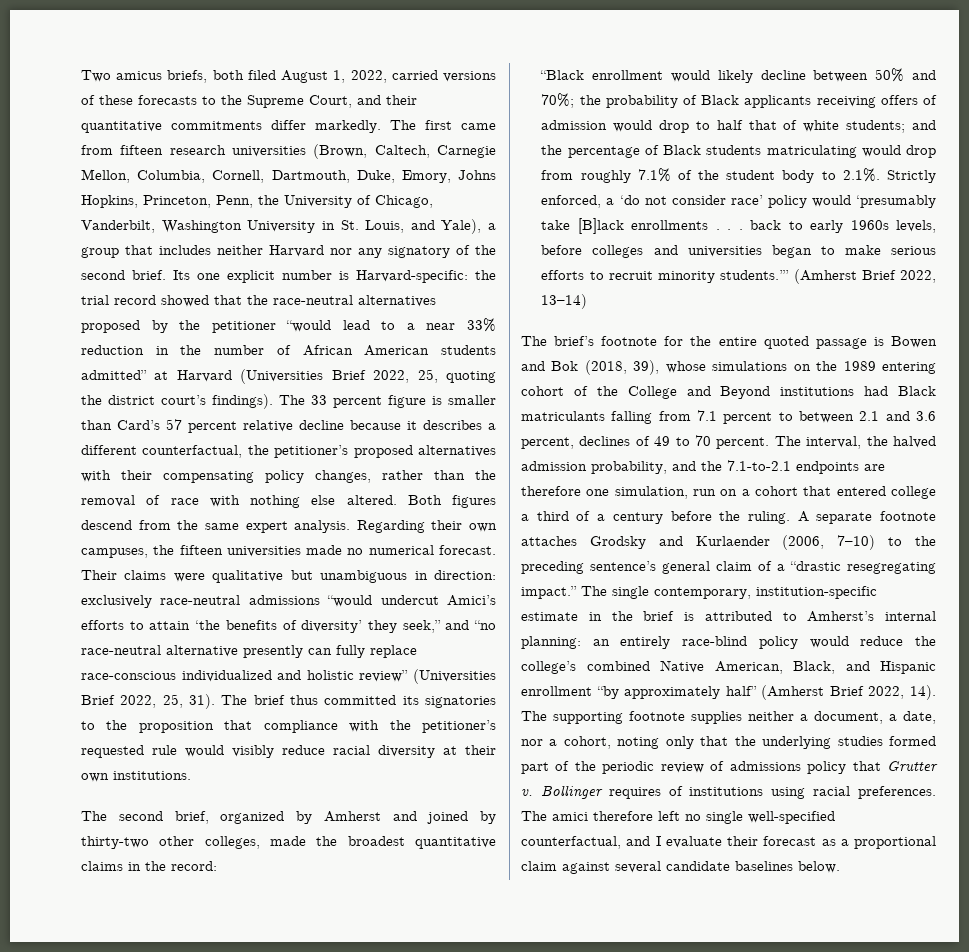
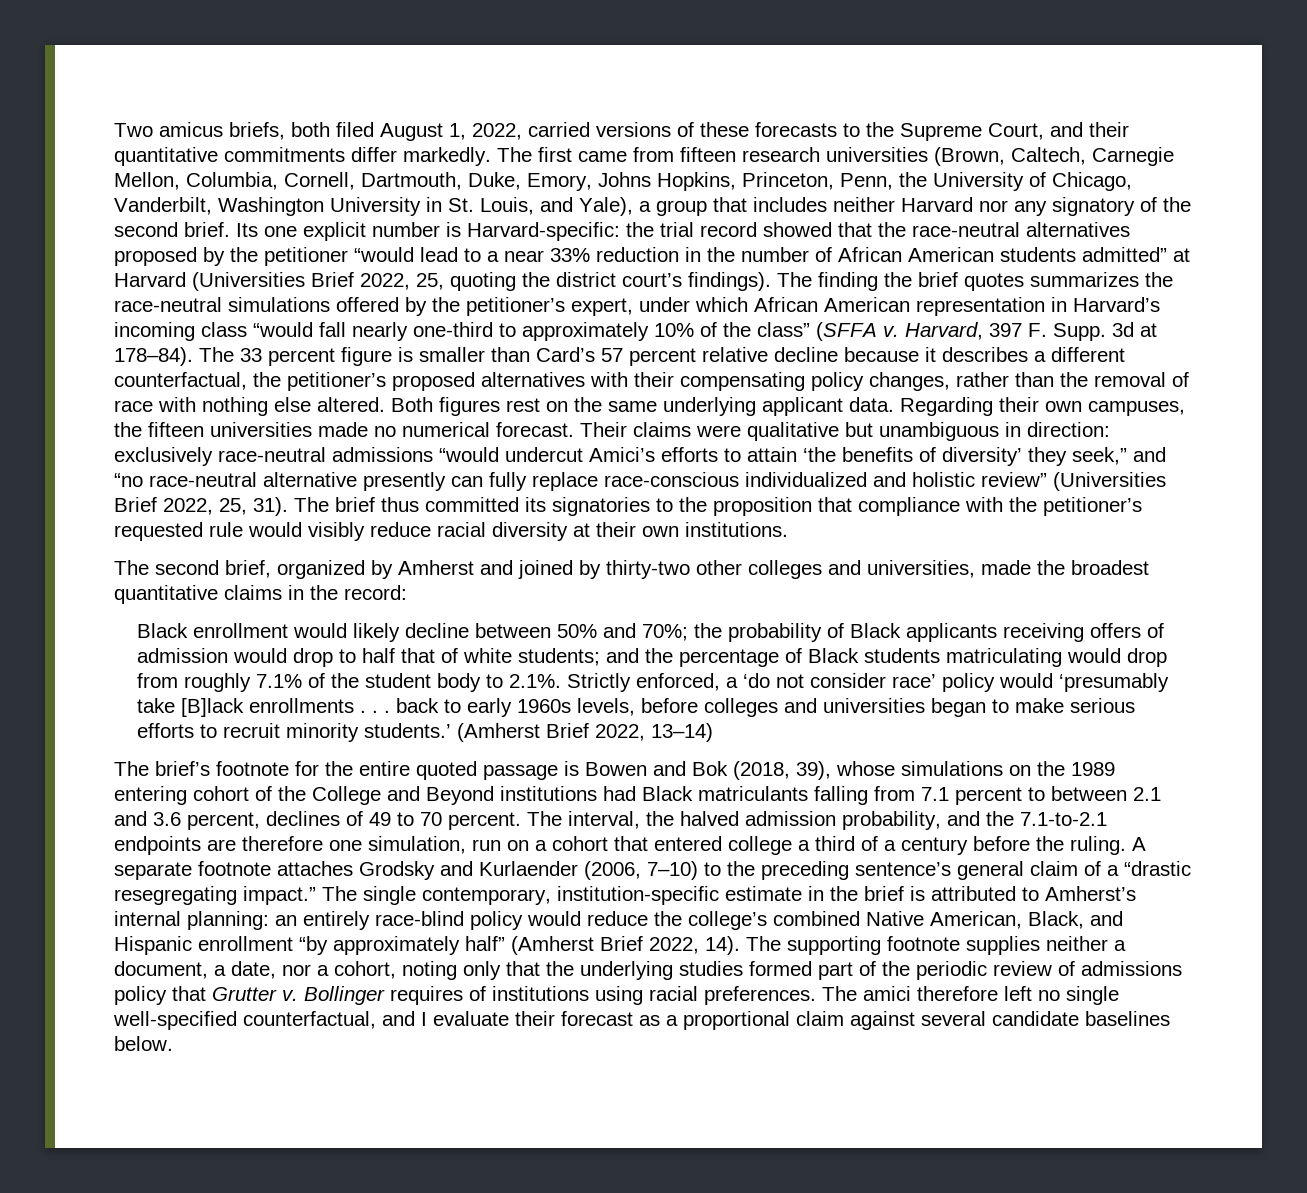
- The 33 percent figure is smaller than Card’s 57 percent relative decline because it describes a different counterfactual, the petitioner’s proposed alternatives with their compensating policy changes, rather than the removal of race with nothing else altered.
+ The finding the brief quotes summarizes the race-neutral simulations offered by the petitioner’s expert, under which African American representation in Harvard’s incoming class “would fall nearly one-third to approximately 10% of the class” (SFFA v. Harvard, 397 F. Supp. 3d at 178–84). The 33 percent figure is smaller than Card’s 57 percent relative decline because it describes a different counterfactual, the petitioner’s proposed alternatives with their compensating policy changes, rather than the removal of race with nothing else altered.
- Both figures descend from the same expert analysis.
+ Both figures rest on the same underlying applicant data.
- The second brief, organized by Amherst and joined by thirty-two other colleges, made the broadest quantitative claims in the record:
+ The second brief, organized by Amherst and joined by thirty-two other colleges and universities, made the broadest quantitative claims in the record:
- “Black enrollment would likely decline between 50% and 70%;
+ Black enrollment would likely decline between 50% and 70%;
- and the percentage of Black students matriculating would drop from roughly 7.1% of the student body to 2.1%. Strictly enforced, a ‘do not consider race’ policy would ‘presumably take [B]lack enrollments . . . back to early 1960s levels, before colleges and universities began to make serious efforts to recruit minority students.’”
+ and the percentage of Black students matriculating would drop from roughly 7.1% of the student body to 2.1%. Strictly enforced, a ‘do not consider race’ policy would ‘presumably take [B]lack enrollments . . . back to early 1960s levels, before colleges and universities began to make serious efforts to recruit minority students.’

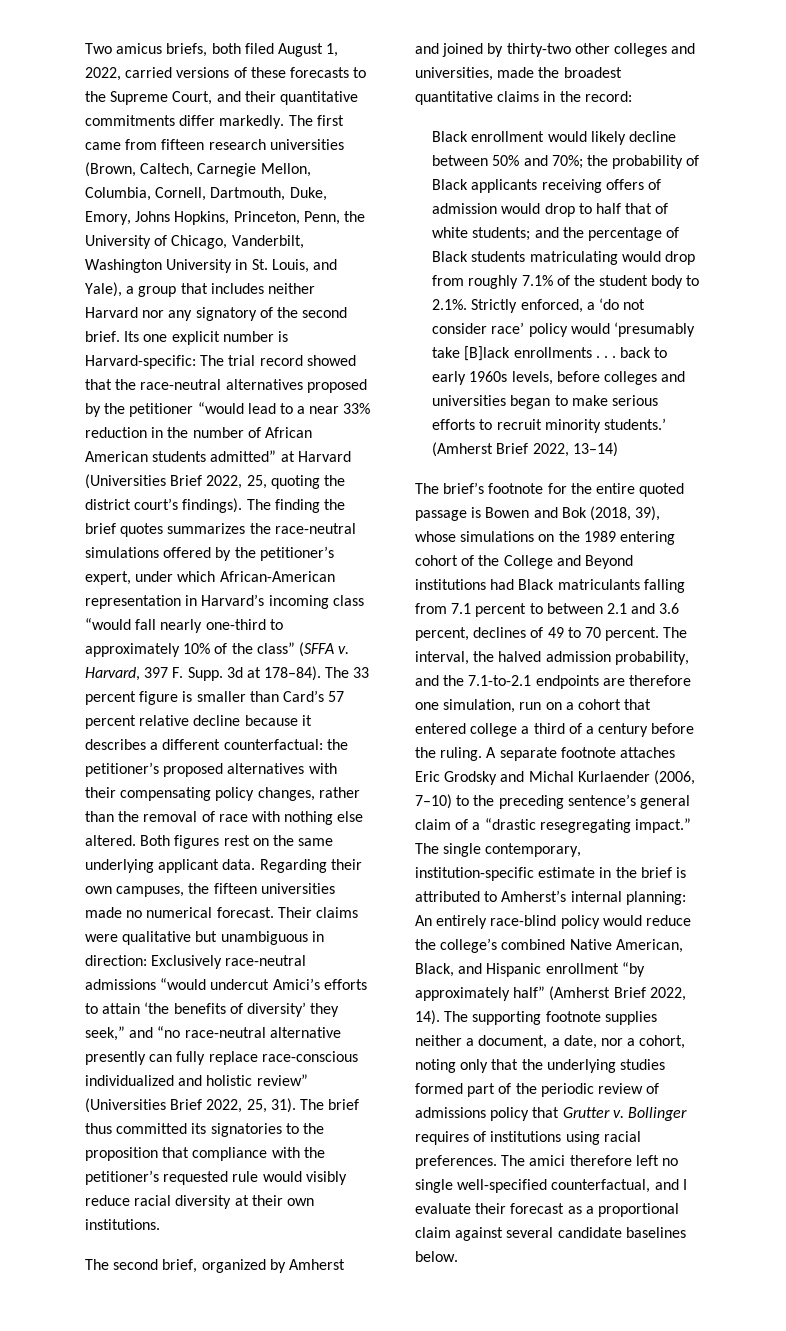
- Its one explicit number is Harvard-specific: the trial record showed that the race-neutral alternatives proposed by the petitioner “would lead to a near 33% reduction in the number of African American students admitted” at Harvard (Universities Brief 2022, 25, quoting the district court’s findings).
+ Its one explicit number is Harvard-specific: The trial record showed that the race-neutral alternatives proposed by the petitioner “would lead to a near 33% reduction in the number of African American students admitted” at Harvard (Universities Brief 2022, 25, quoting the district court’s findings).
- The finding the brief quotes summarizes the race-neutral simulations offered by the petitioner’s expert, under which African American representation in Harvard’s incoming class “would fall nearly one-third to approximately 10% of the class” (SFFA v.
+ The finding the brief quotes summarizes the race-neutral simulations offered by the petitioner’s expert, under which African-American representation in Harvard’s incoming class “would fall nearly one-third to approximately 10% of the class” (SFFA v.
- The 33 percent figure is smaller than Card’s 57 percent relative decline because it describes a different counterfactual, the petitioner’s proposed alternatives with their compensating policy changes, rather than the removal of race with nothing else altered.
+ The 33 percent figure is smaller than Card’s 57 percent relative decline because it describes a different counterfactual: the petitioner’s proposed alternatives with their compensating policy changes, rather than the removal of race with nothing else altered.
- Their claims were qualitative but unambiguous in direction: exclusively race-neutral admissions “would undercut Amici’s efforts to attain ‘the benefits of diversity’ they seek,” and “no race-neutral alternative presently can fully replace race-conscious individualized and holistic review” (Universities Brief 2022, 25, 31).
+ Their claims were qualitative but unambiguous in direction: Exclusively race-neutral admissions “would undercut Amici’s efforts to attain ‘the benefits of diversity’ they seek,” and “no race-neutral alternative presently can fully replace race-conscious individualized and holistic review” (Universities Brief 2022, 25, 31).
- A separate footnote attaches Grodsky and Kurlaender (2006, 7–10) to the preceding sentence’s general claim of a “drastic resegregating impact.”
+ A separate footnote attaches Eric Grodsky and Michal Kurlaender (2006, 7–10) to the preceding sentence’s general claim of a “drastic resegregating impact.”
- The single contemporary, institution-specific estimate in the brief is attributed to Amherst’s internal planning: an entirely race-blind policy would reduce the college’s combined Native American, Black, and Hispanic enrollment “by approximately half” (Amherst Brief 2022, 14).
+ The single contemporary, institution-specific estimate in the brief is attributed to Amherst’s internal planning: An entirely race-blind policy would reduce the college’s combined Native American, Black, and Hispanic enrollment “by approximately half” (Amherst Brief 2022, 14).

